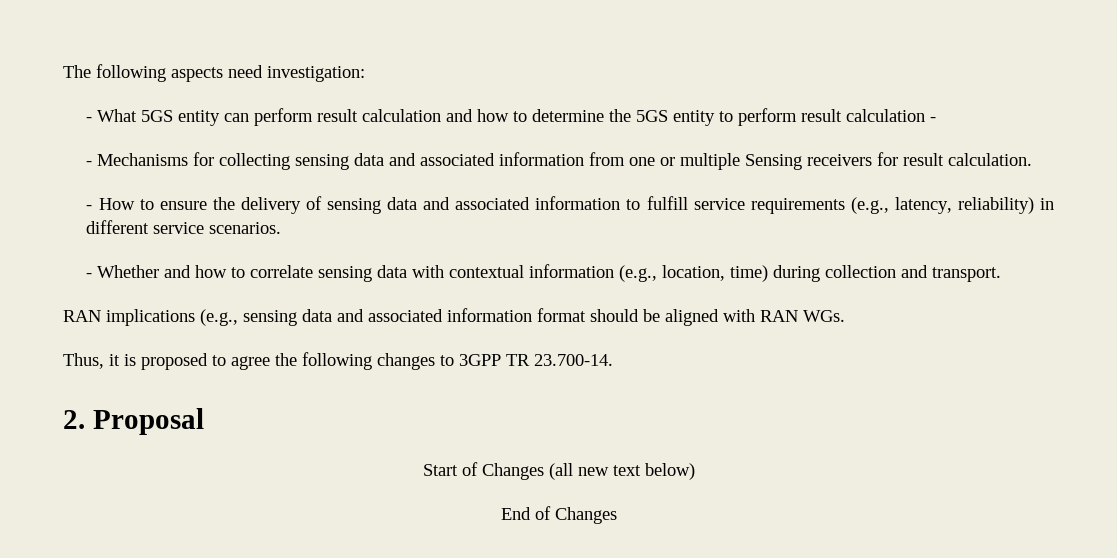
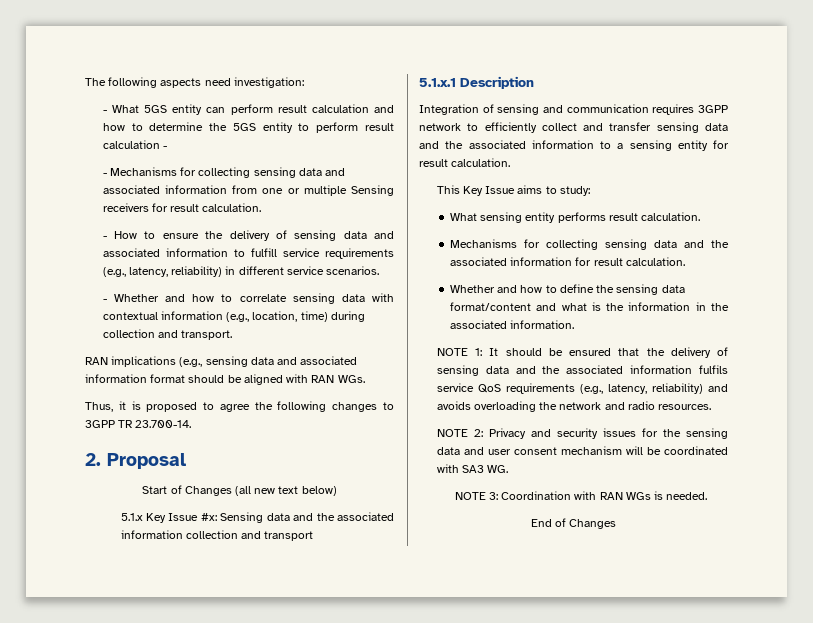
+ 5.1.x Key Issue #x: Sensing data and the associated information collection and transport
+ 5.1.x.1 Description
+ Integration of sensing and communication requires 3GPP network to efficiently collect and transfer sensing data and the associated information to a sensing entity for result calculation.
+ This Key Issue aims to study:
+ What sensing entity performs result calculation.
+ Mechanisms for collecting sensing data and the associated information for result calculation.
+ Whether and how to define the sensing data format/content and what is the information in the associated information.
+ NOTE 1: It should be ensured that the delivery of sensing data and the associated information fulfils service QoS requirements (e.g., latency, reliability) and avoids overloading the network and radio resources.
+ NOTE 2: Privacy and security issues for the sensing data and user consent mechanism will be coordinated with SA3 WG.
+ NOTE 3: Coordination with RAN WGs is needed.

